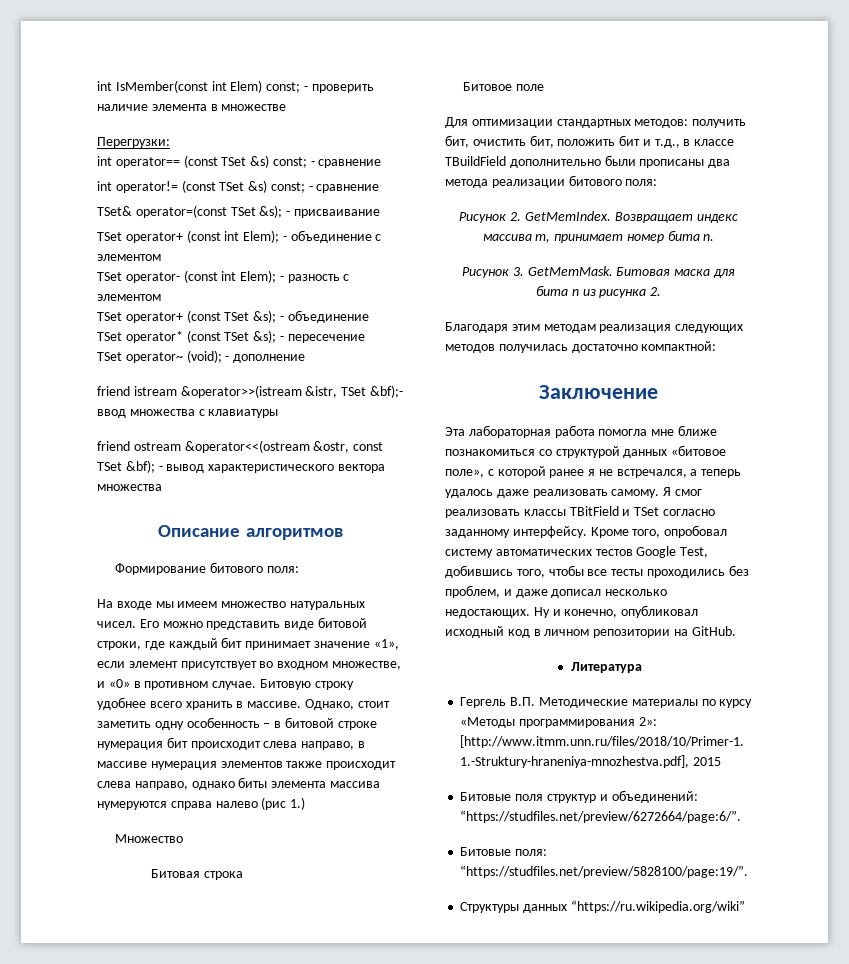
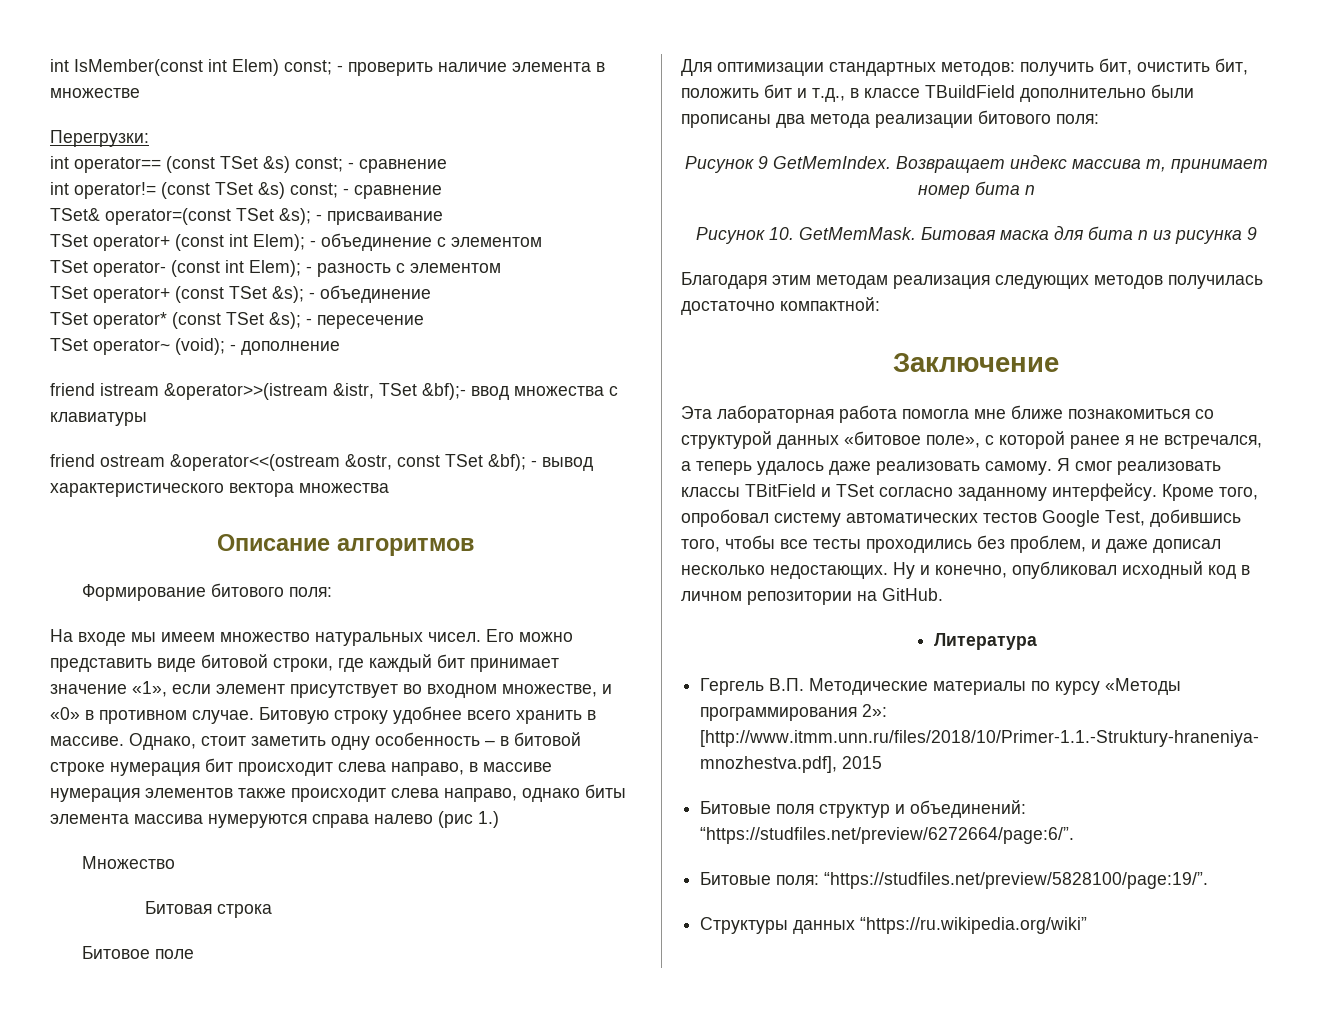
- Рисунок 2. GetMemIndex.
+ Рисунок 9 GetMemIndex.
- Возвращает индекс массива m, принимает номер бита n.
- Рисунок 3. GetMemMask.
+ Возвращает индекс массива m, принимает номер бита n
+ Рисунок 10. GetMemMask.
- Битовая маска для бита n из рисунка 2.
+ Битовая маска для бита n из рисунка 9

